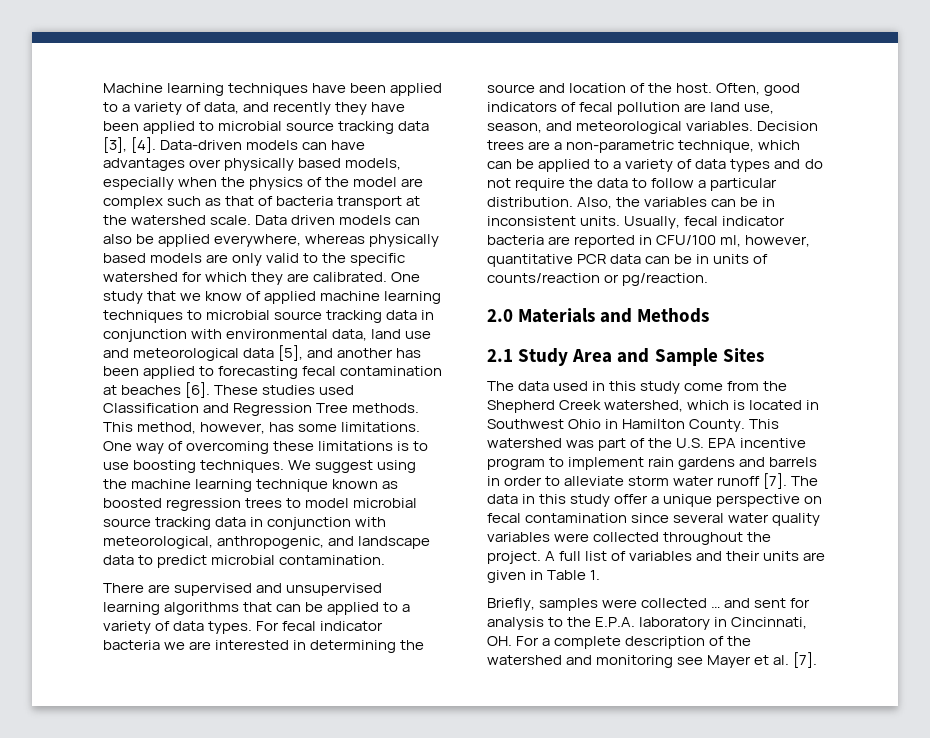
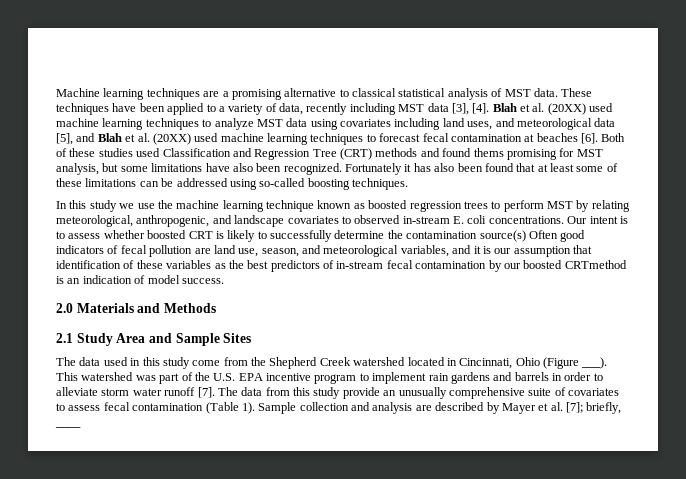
- Machine learning techniques have been applied to a variety of data, and recently they have been applied to microbial source tracking data [3], [4]. Data-driven models can have advantages over physically based models, especially when the physics of the model are complex such as that of bacteria transport at the watershed scale. Data driven models can also be applied everywhere, whereas physically based models are only valid to the specific watershed for which they are calibrated. One study that we know of applied machine learning techniques to microbial source tracking data in conjunction with environmental data, land use and meteorological data [5], and another has been applied to forecasting fecal contamination at beaches [6].
+ Machine learning techniques are a promising alternative to classical statistical analysis of MST data. These techniques have been applied to a variety of data, recently including MST data [3], [4]. Blah et al. (20XX) used machine learning techniques to analyze MST data using covariates including land uses, and meteorological data [5], and Blah et al. (20XX) used machine learning techniques to forecast fecal contamination at beaches [6].
- These studies used Classification and Regression Tree methods. This method, however, has some limitations. One way of overcoming these limitations is to use boosting techniques. We suggest using the machine learning technique known as boosted regression trees to model microbial source tracking data in conjunction with meteorological, anthropogenic, and landscape data to predict microbial contamination.
- There are supervised and unsupervised learning algorithms that can be applied to a variety of data types. For fecal indicator bacteria we are interested in determining the source and location of the host. Often, good indicators of fecal pollution are land use, season, and meteorological variables. Decision trees are a non-parametric technique, which can be applied to a variety of data types and do not require the data to follow a particular distribution. Also, the variables can be in inconsistent units. Usually, fecal indicator bacteria are reported in CFU/100 ml, however, quantitative PCR data can be in units of counts/reaction or pg/reaction.
+ Both of these studies used Classification and Regression Tree (CRT) methods and found thems promising for MST analysis, but some limitations have also been recognized. Fortunately it has also been found that at least some of these limitations can be addressed using so-called boosting techniques.
+ In this study we use the machine learning technique known as boosted regression trees to perform MST by relating meteorological, anthropogenic, and landscape covariates to observed in-stream E. coli concentrations. Our intent is to assess whether boosted CRT is likely to successfully determine the contamination source(s) Often good indicators of fecal pollution are land use, season, and meteorological variables, and it is our assumption that identification of these variables as the best predictors of in-stream fecal contamination by our boosted CRTmethod is an indication of model success.
- The data used in this study come from the Shepherd Creek watershed, which is located in Southwest Ohio in Hamilton County.
+ The data used in this study come from the Shepherd Creek watershed located in Cincinnati, Ohio (Figure ___).
- The data in this study offer a unique perspective on fecal contamination since several water quality variables were collected throughout the project. A full list of variables and their units are given in Table 1.
- Briefly, samples were collected … and sent for analysis to the E.P.A. laboratory in Cincinnati, OH. For a complete description of the watershed and monitoring see Mayer et al. [7].
+ The data from this study provide an unusually comprehensive suite of covariates to assess fecal contamination (Table 1). Sample collection and analysis are described by Mayer et al. [7]; briefly, ____

